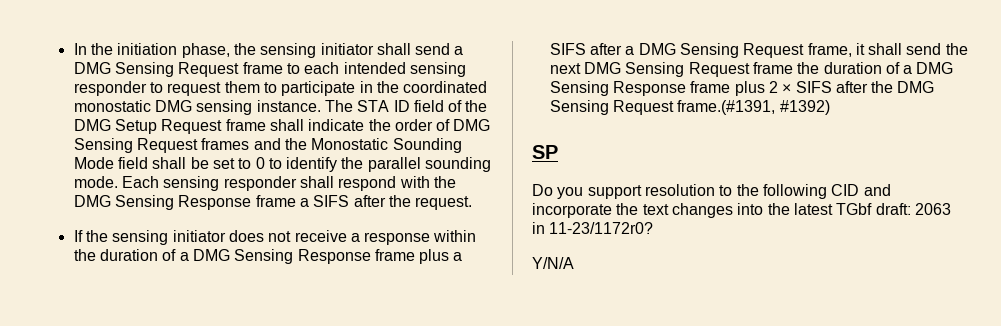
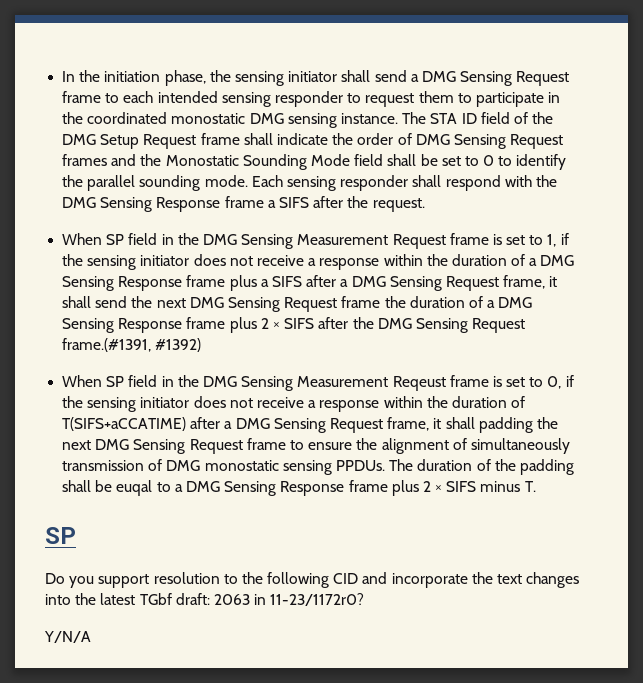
- If the sensing initiator does not receive a response within the duration of a DMG Sensing Response frame plus a SIFS after a DMG Sensing Request frame, it shall send the next DMG Sensing Request frame the duration of a DMG Sensing Response frame plus 2 × SIFS after the DMG Sensing Request frame.(#1391, #1392)
+ When SP field in the DMG Sensing Measurement Request frame is set to 1, if the sensing initiator does not receive a response within the duration of a DMG Sensing Response frame plus a SIFS after a DMG Sensing Request frame, it shall send the next DMG Sensing Request frame the duration of a DMG Sensing Response frame plus 2 × SIFS after the DMG Sensing Request frame.(#1391, #1392)
+ When SP field in the DMG Sensing Measurement Reqeust frame is set to 0, if the sensing initiator does not receive a response within the duration of T(SIFS+aCCATIME) after a DMG Sensing Request frame, it shall padding the next DMG Sensing Request frame to ensure the alignment of simultaneously transmission of DMG monostatic sensing PPDUs. The duration of the padding shall be euqal to a DMG Sensing Response frame plus 2 × SIFS minus T.

